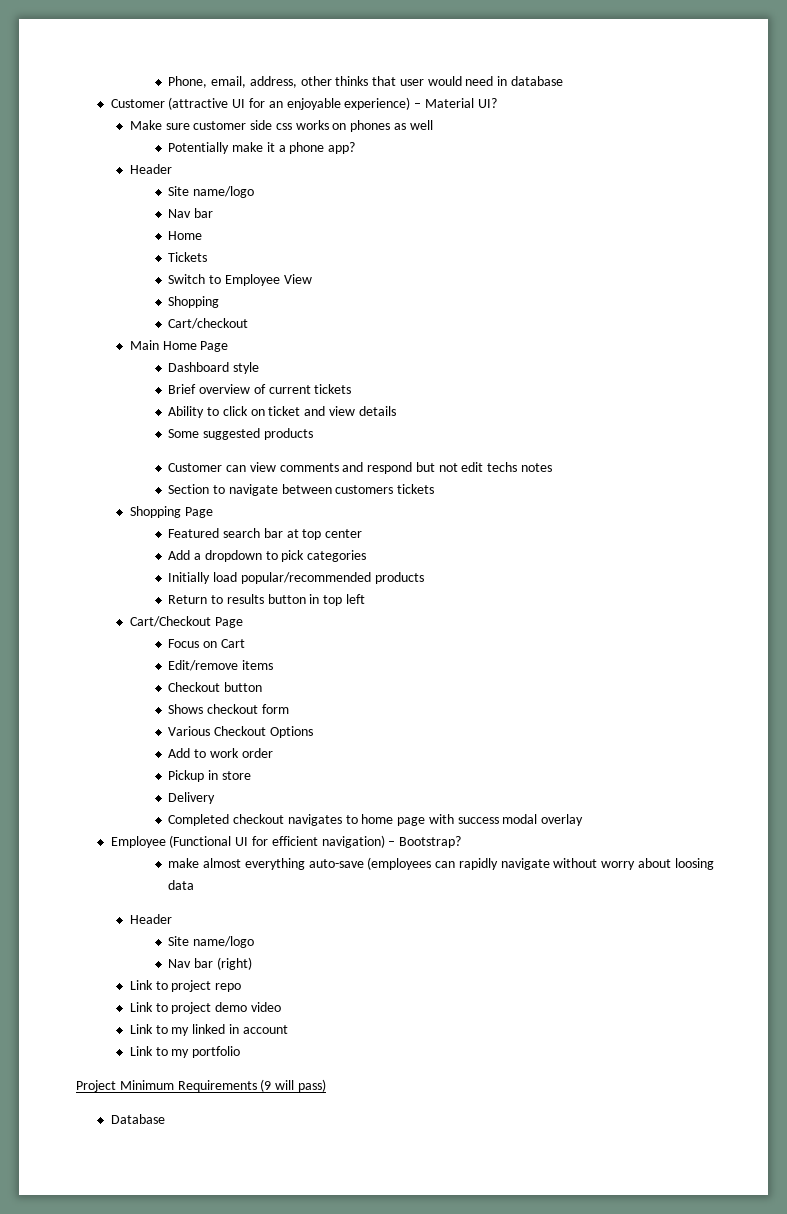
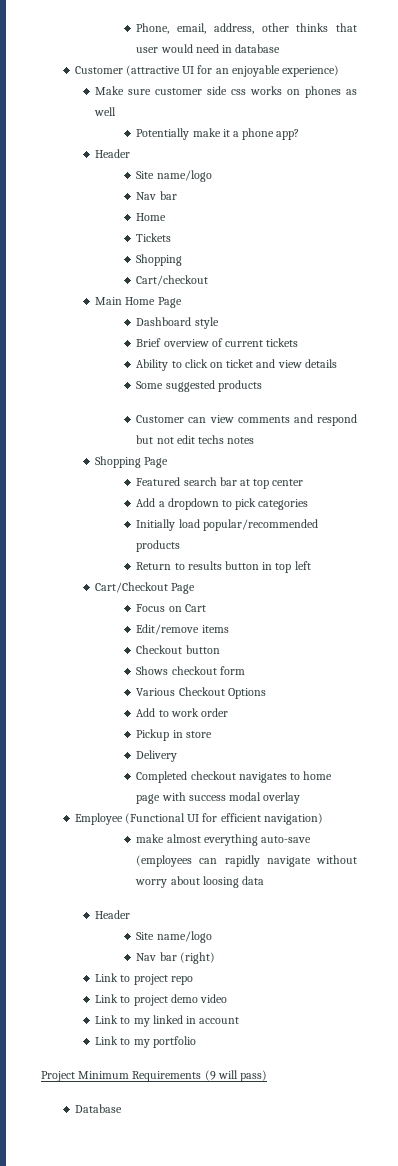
- Customer (attractive UI for an enjoyable experience) – Material UI?
+ Customer (attractive UI for an enjoyable experience)
- Switch to Employee View
- Section to navigate between customers tickets
- Employee (Functional UI for efficient navigation) – Bootstrap?
+ Employee (Functional UI for efficient navigation)

